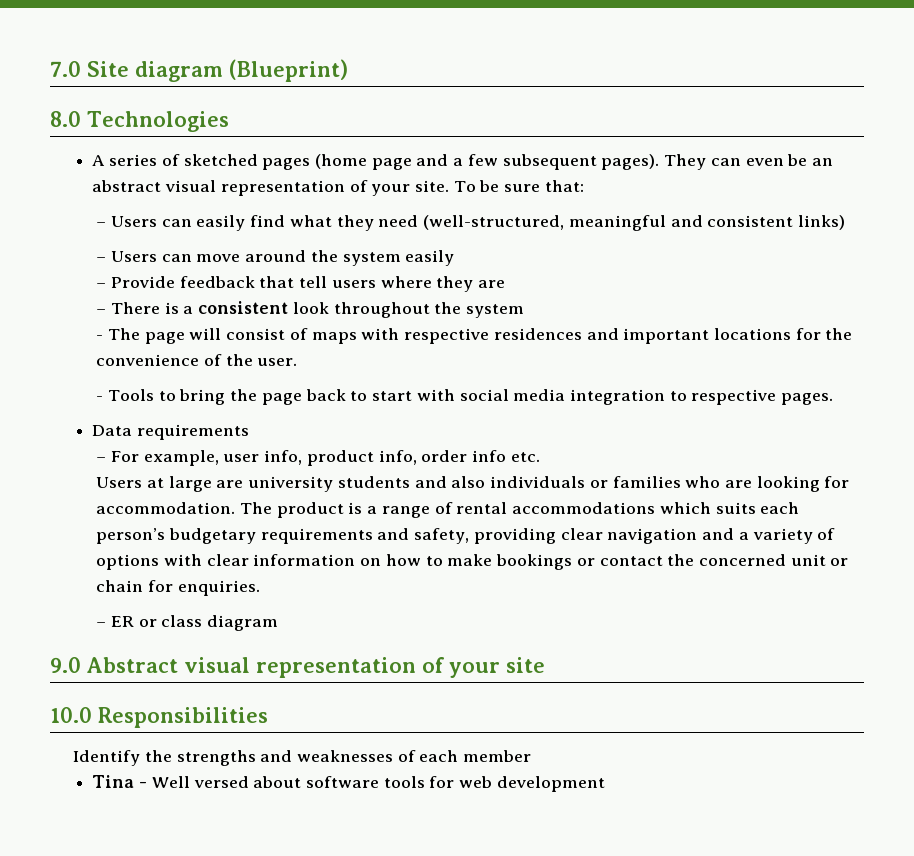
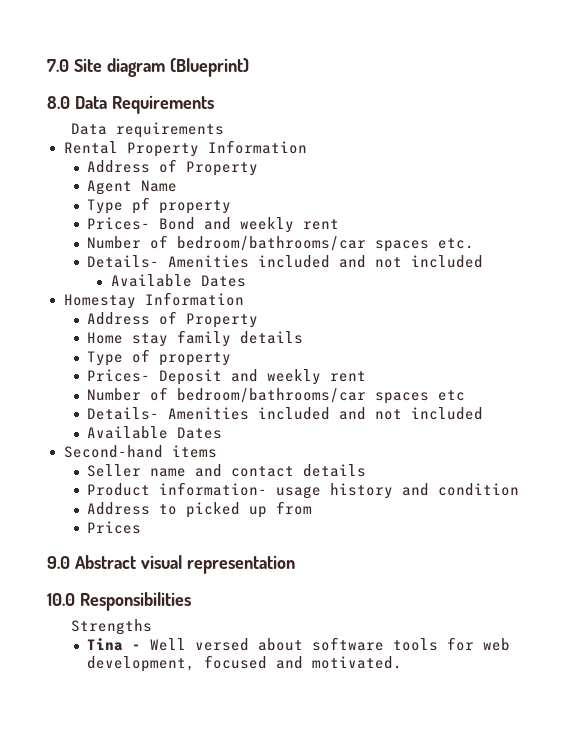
- 8.0 Technologies
- A series of sketched pages (home page and a few subsequent pages). They can even be an abstract visual representation of your site. To be sure that:
- – Users can easily find what they need (well-structured, meaningful and consistent links)
- – Users can move around the system easily
- – Provide feedback that tell users where they are
- – There is a consistent look throughout the system
- - The page will consist of maps with respective residences and important locations for the convenience of the user.
- - Tools to bring the page back to start with social media integration to respective pages.
+ 8.0 Data Requirements
  Data requirements
- – For example, user info, product info, order info etc.
- Users at large are university students and also individuals or families who are looking for accommodation. The product is a range of rental accommodations which suits each person’s budgetary requirements and safety, providing clear navigation and a variety of options with clear information on how to make bookings or contact the concerned unit or chain for enquiries.
- – ER or class diagram
+ Rental Property Information
+ Address of Property
+ Agent Name
+ Type pf property
+ Prices- Bond and weekly rent
+ Number of bedroom/bathrooms/car spaces etc.
+ Details- Amenities included and not included
+ Available Dates
+ Homestay Information
+ Address of Property
+ Home stay family details
+ Type of property
+ Prices- Deposit and weekly rent
+ Number of bedroom/bathrooms/car spaces etc
+ Details- Amenities included and not included
+ Available Dates
+ Second-hand items
+ Seller name and contact details
+ Product information- usage history and condition
+ Address to picked up from
+ Prices
- 9.0 Abstract visual representation of your site
+ 9.0 Abstract visual representation
- Identify the strengths and weaknesses of each member
+ Strengths
- Tina - Well versed about software tools for web development
+ Tina - Well versed about software tools for web development, focused and motivated.

